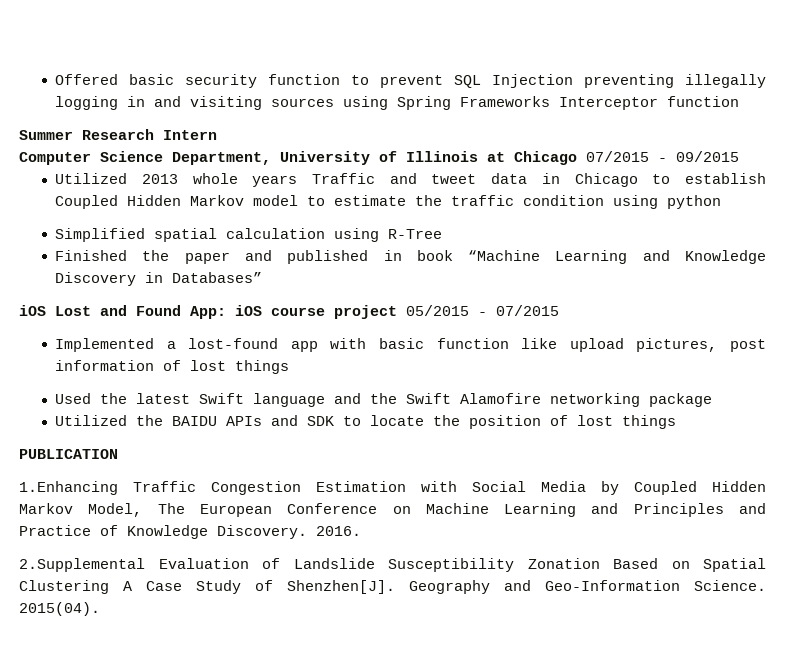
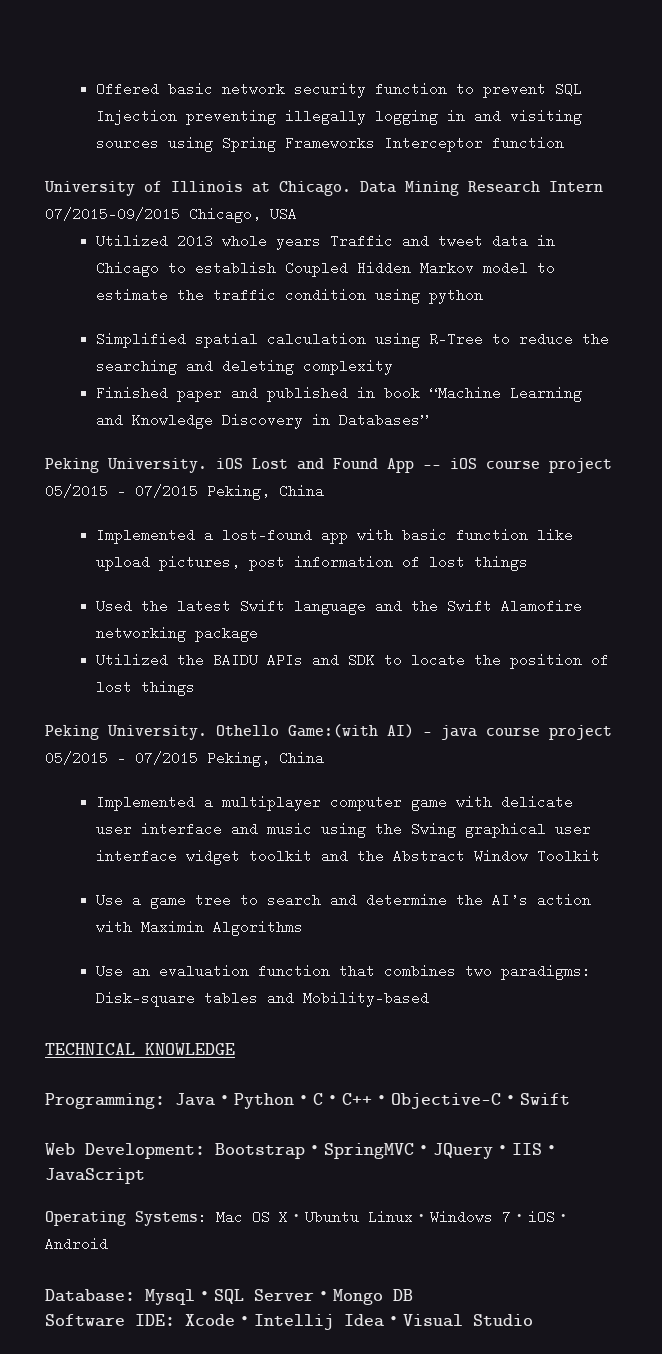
- Offered basic security function to prevent SQL Injection preventing illegally logging in and visiting sources using Spring Frameworks Interceptor function
+ Offered basic network security function to prevent SQL Injection preventing illegally logging in and visiting sources using Spring Frameworks Interceptor function
- Summer Research Intern
- Computer Science Department, University of Illinois at Chicago 07/2015 - 09/2015
+ University of Illinois at Chicago. Data Mining Research Intern 07/2015-09/2015 Chicago, USA
- Simplified spatial calculation using R-Tree
+ Simplified spatial calculation using R-Tree to reduce the searching and deleting complexity
- Finished the paper and published in book “Machine Learning and Knowledge Discovery in Databases”
+ Finished paper and published in book “Machine Learning and Knowledge Discovery in Databases”
- iOS Lost and Found App: iOS course project 05/2015 - 07/2015
+ Peking University. iOS Lost and Found App -- iOS course project 05/2015 - 07/2015 Peking, China
- PUBLICATION
- 1.Enhancing Traffic Congestion Estimation with Social Media by Coupled Hidden Markov Model, The European Conference on Machine Learning and Principles and Practice of Knowledge Discovery. 2016.
- 2.Supplemental Evaluation of Landslide Susceptibility Zonation Based on Spatial Clustering A Case Study of Shenzhen[J]. Geography and Geo-Information Science. 2015(04).
+ Peking University. Othello Game:(with AI) – java course project 05/2015 - 07/2015 Peking, China
+ Implemented a multiplayer computer game with delicate user interface and music using the Swing graphical user interface widget toolkit and the Abstract Window Toolkit
+ Use a game tree to search and determine the AI’s action with Maximin Algorithms
+ Use an evaluation function that combines two paradigms: Disk-square tables and Mobility-based
+ TECHNICAL KNOWLEDGE
+ Programming: Java・Python・C・C++・Objective-C・Swift
+ Web Development: Bootstrap・SpringMVC・JQuery・IIS・JavaScript
+ Operating Systems: Mac OS X・Ubuntu Linux・Windows 7・iOS・Android
+ Database: Mysql・SQL Server・Mongo DB
+ Software IDE: Xcode・Intellij Idea・Visual Studio

